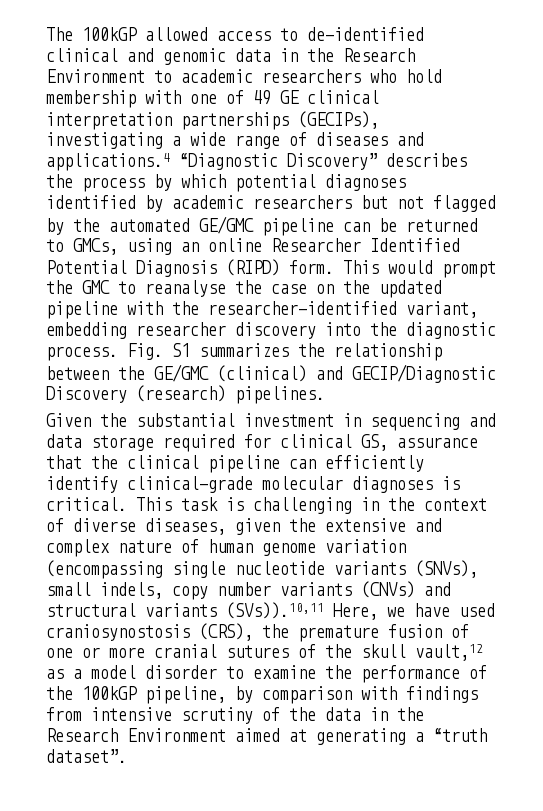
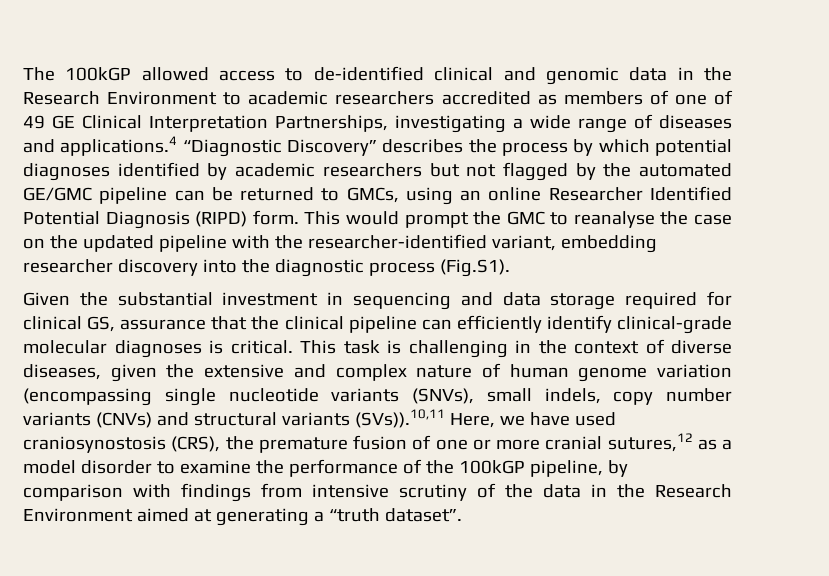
- The 100kGP allowed access to de-identified clinical and genomic data in the Research Environment to academic researchers who hold membership with one of 49 GE clinical interpretation partnerships (GECIPs), investigating a wide range of diseases and applications.4 “Diagnostic Discovery” describes the process by which potential diagnoses identified by academic researchers but not flagged by the automated GE/GMC pipeline can be returned to GMCs, using an online Researcher Identified Potential Diagnosis (RIPD) form.
+ The 100kGP allowed access to de-identified clinical and genomic data in the Research Environment to academic researchers accredited as members of one of 49 GE Clinical Interpretation Partnerships, investigating a wide range of diseases and applications.4 “Diagnostic Discovery” describes the process by which potential diagnoses identified by academic researchers but not flagged by the automated GE/GMC pipeline can be returned to GMCs, using an online Researcher Identified Potential Diagnosis (RIPD) form.
- This would prompt the GMC to reanalyse the case on the updated pipeline with the researcher-identified variant, embedding researcher discovery into the diagnostic process. Fig. S1 summarizes the relationship between the GE/GMC (clinical) and GECIP/Diagnostic Discovery (research) pipelines.
+ This would prompt the GMC to reanalyse the case on the updated pipeline with the researcher-identified variant, embedding researcher discovery into the diagnostic process (Fig.S1).
- This task is challenging in the context of diverse diseases, given the extensive and complex nature of human genome variation (encompassing single nucleotide variants (SNVs), small indels, copy number variants (CNVs) and structural variants (SVs)).10,11 Here, we have used craniosynostosis (CRS), the premature fusion of one or more cranial sutures of the skull vault,12 as a model disorder to examine the performance of the 100kGP pipeline, by comparison with findings from intensive scrutiny of the data in the Research Environment aimed at generating a “truth dataset”.
+ This task is challenging in the context of diverse diseases, given the extensive and complex nature of human genome variation (encompassing single nucleotide variants (SNVs), small indels, copy number variants (CNVs) and structural variants (SVs)).10,11 Here, we have used craniosynostosis (CRS), the premature fusion of one or more cranial sutures,12 as a model disorder to examine the performance of the 100kGP pipeline, by comparison with findings from intensive scrutiny of the data in the Research Environment aimed at generating a “truth dataset”.

